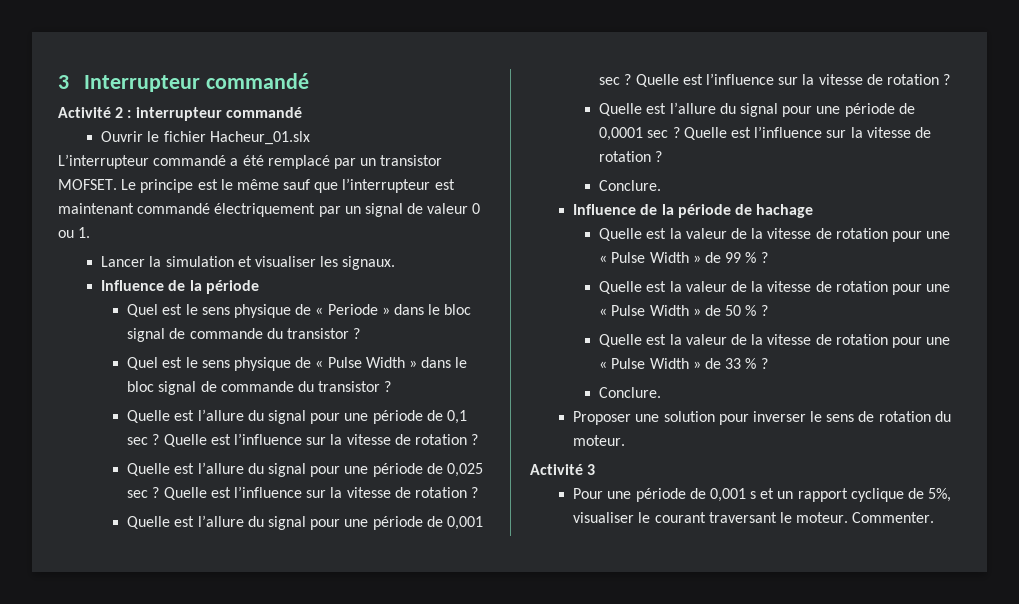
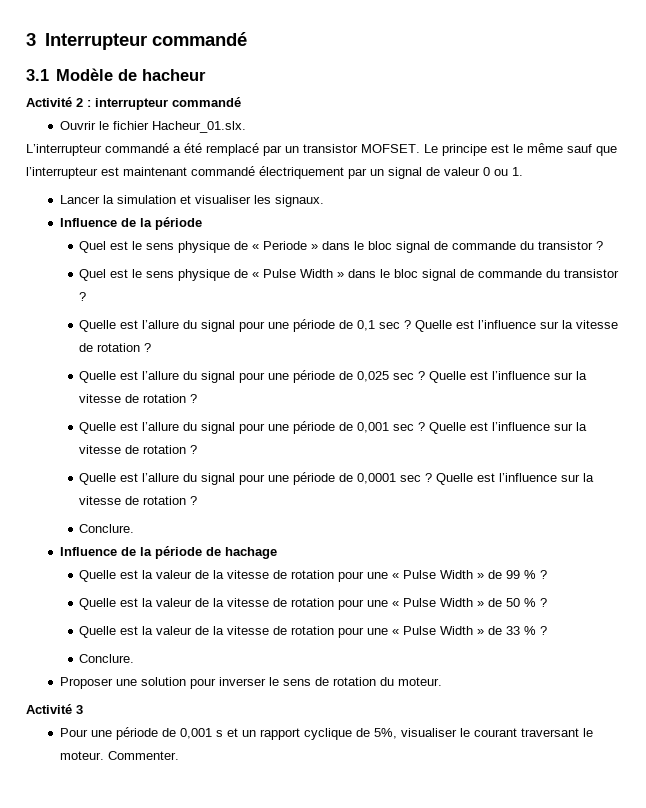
+ 3.1 Modèle de hacheur
- Ouvrir le fichier Hacheur_01.slx
+ Ouvrir le fichier Hacheur_01.slx.

